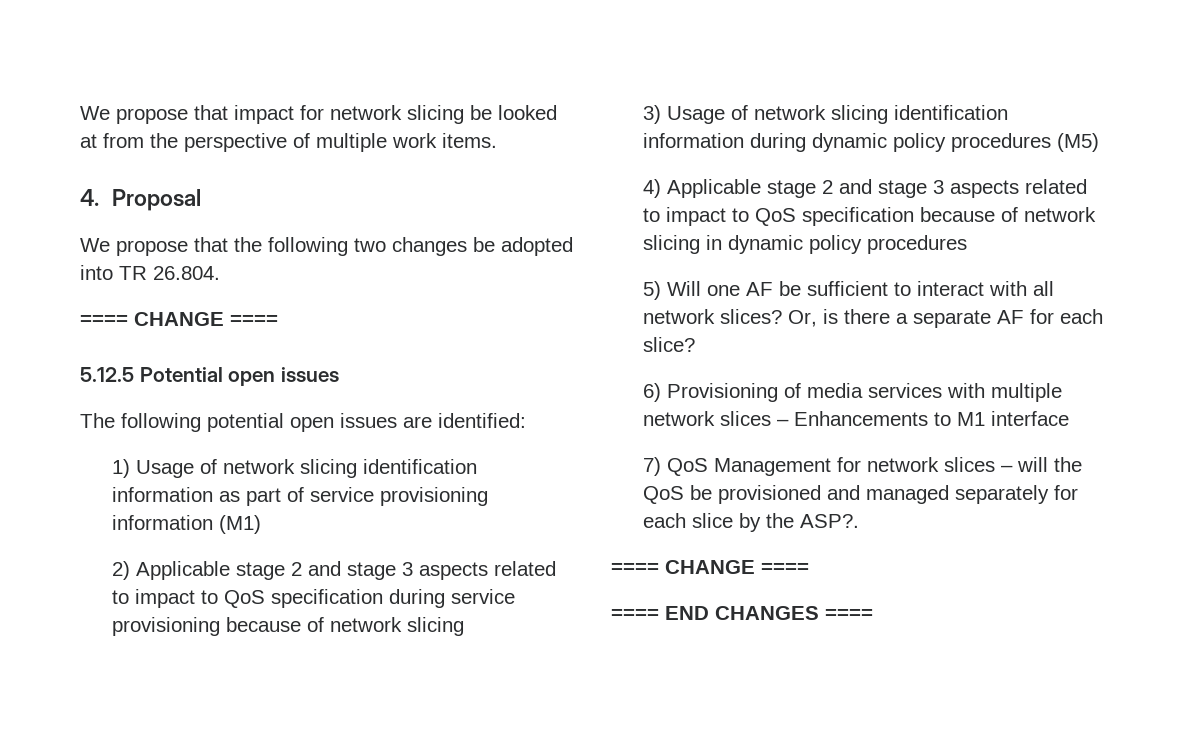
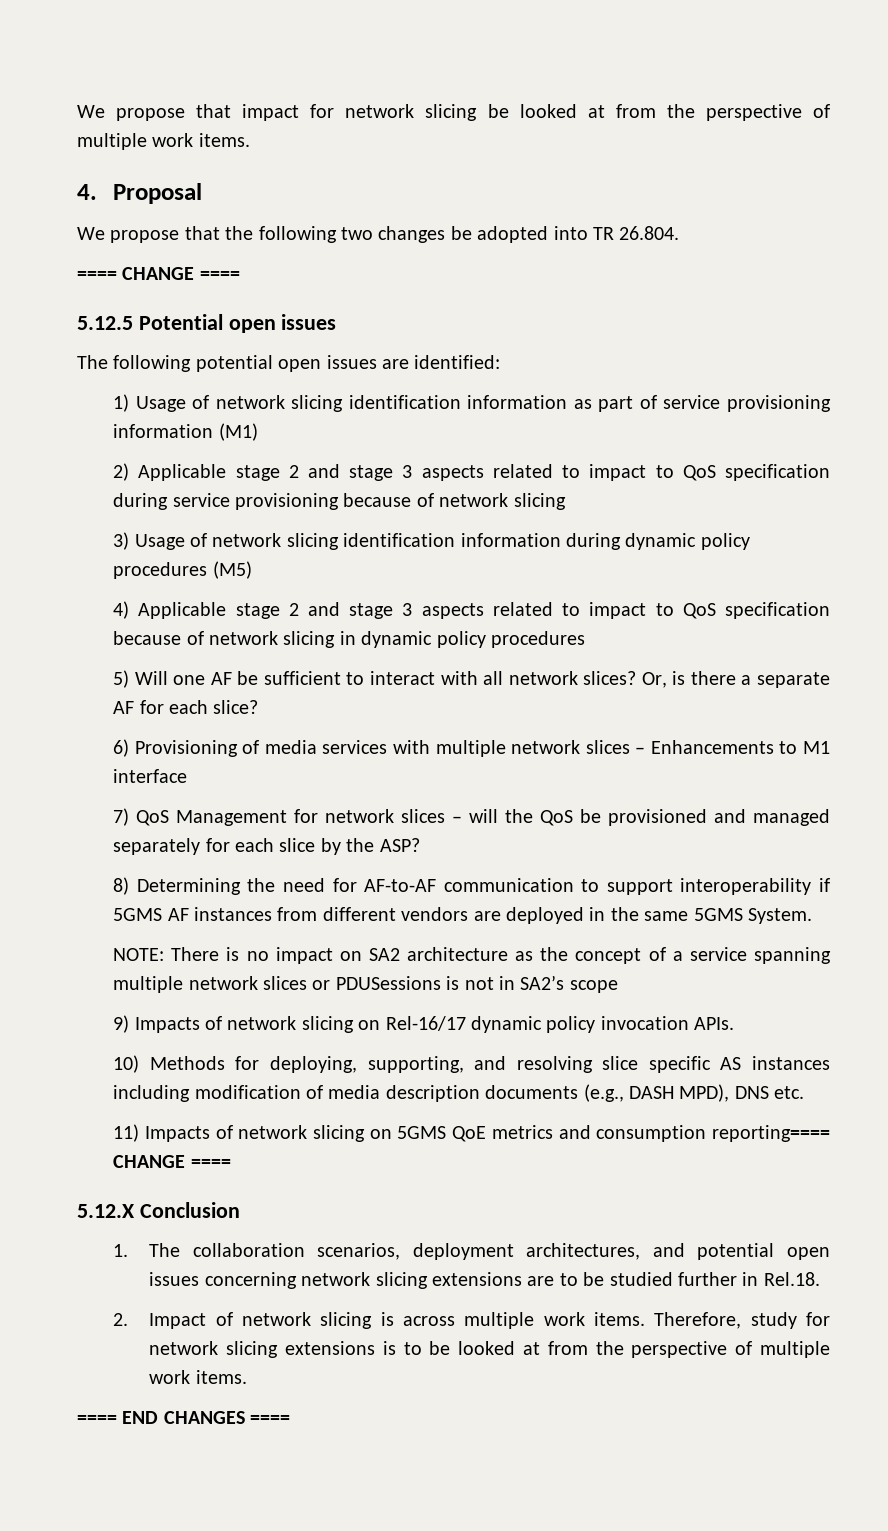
- 7) QoS Management for network slices – will the QoS be provisioned and managed separately for each slice by the ASP?.
- ==== CHANGE ====
+ 7) QoS Management for network slices – will the QoS be provisioned and managed separately for each slice by the ASP?
+ 8) Determining the need for AF-to-AF communication to support interoperability if 5GMS AF instances from different vendors are deployed in the same 5GMS System.
+ NOTE: There is no impact on SA2 architecture as the concept of a service spanning multiple network slices or PDUSessions is not in SA2’s scope
+ 9) Impacts of network slicing on Rel-16/17 dynamic policy invocation APIs.
+ 10) Methods for deploying, supporting, and resolving slice specific AS instances including modification of media description documents (e.g., DASH MPD), DNS etc.
+ 11) Impacts of network slicing on 5GMS QoE metrics and consumption reporting==== CHANGE ====
+ 5.12.X Conclusion
+ 1. The collaboration scenarios, deployment architectures, and potential open issues concerning network slicing extensions are to be studied further in Rel.18.
+ 2. Impact of network slicing is across multiple work items. Therefore, study for network slicing extensions is to be looked at from the perspective of multiple work items.

